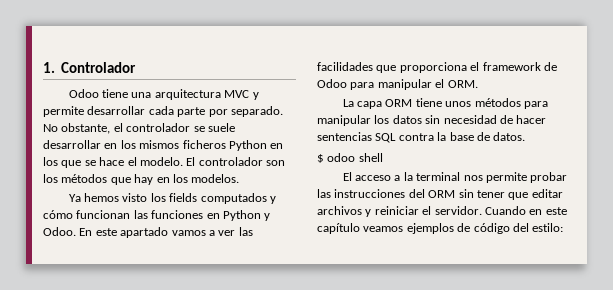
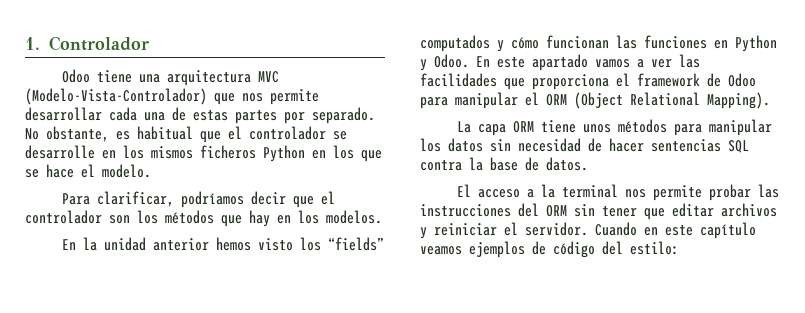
- Odoo tiene una arquitectura MVC y permite desarrollar cada parte por separado.
+ Odoo tiene una arquitectura MVC (Modelo-Vista-Controlador) que nos permite desarrollar cada una de estas partes por separado.
- No obstante, el controlador se suele desarrollar en los mismos ficheros Python en los que se hace el modelo. El controlador son los métodos que hay en los modelos.
+ No obstante, es habitual que el controlador se desarrolle en los mismos ficheros Python en los que se hace el modelo.
+ Para clarificar, podríamos decir que el controlador son los métodos que hay en los modelos.
- Ya hemos visto los fields computados y cómo funcionan las funciones en Python y Odoo.
+ En la unidad anterior hemos visto los “fields” computados y cómo funcionan las funciones en Python y Odoo.
- En este apartado vamos a ver las facilidades que proporciona el framework de Odoo para manipular el ORM.
+ En este apartado vamos a ver las facilidades que proporciona el framework de Odoo para manipular el ORM (Object Relational Mapping).
- $ odoo shell

